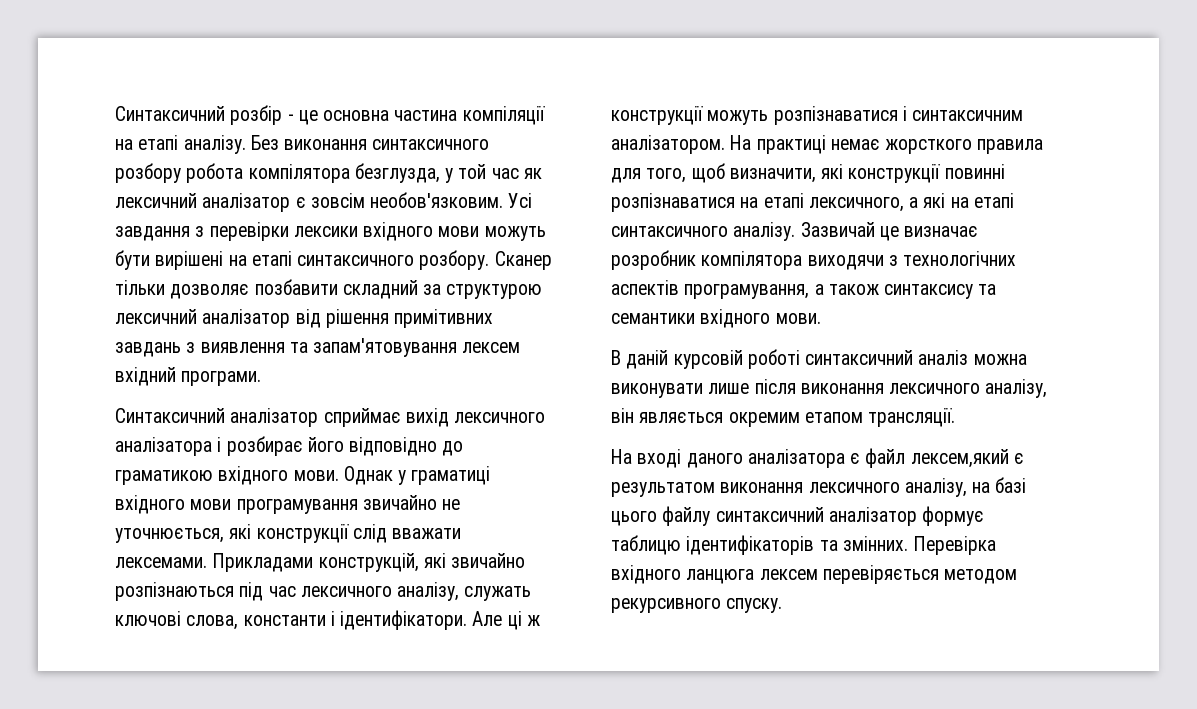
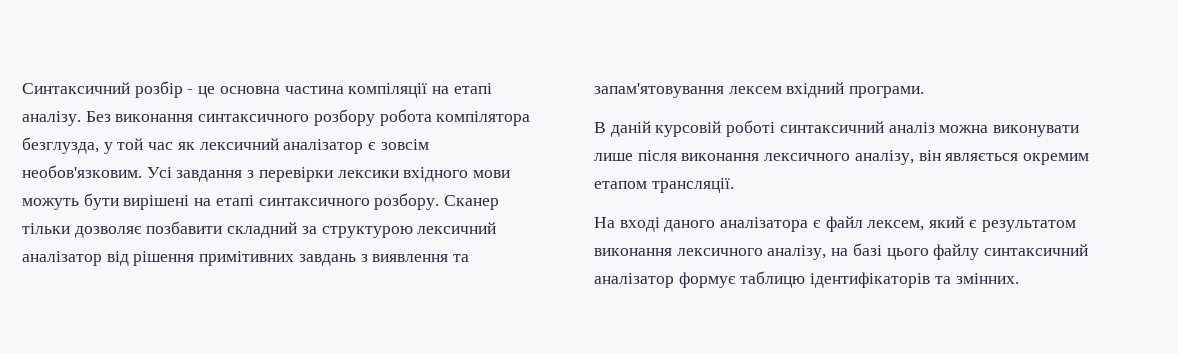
- Синтаксичний аналізатор сприймає вихід лексичного аналізатора і розбирає його відповідно до граматикою вхідного мови. Однак у граматиці вхідного мови програмування звичайно не уточнюється, які конструкції слід вважати лексемами. Прикладами конструкцій, які звичайно розпізнаються під час лексичного аналізу, служать ключові слова, константи і ідентифікатори. Але ці ж конструкції можуть розпізнаватися і синтаксичним аналізатором. На практиці немає жорсткого правила для того, щоб визначити, які конструкції повинні розпізнаватися на етапі лексичного, а які на етапі синтаксичного аналізу. Зазвичай це визначає розробник компілятора виходячи з технологічних аспектів програмування, а також синтаксису та семантики вхідного мови.
- На вході даного аналізатора є файл лексем,який є результатом виконання лексичного аналізу, на базі цього файлу синтаксичний аналізатор формує таблицю ідентифікаторів та змінних. Перевірка вхідного ланцюга лексем перевіряється методом рекурсивного спуску.
+ На вході даного аналізатора є файл лексем, який є результатом виконання лексичного аналізу, на базі цього файлу синтаксичний аналізатор формує таблицю ідентифікаторів та змінних.

